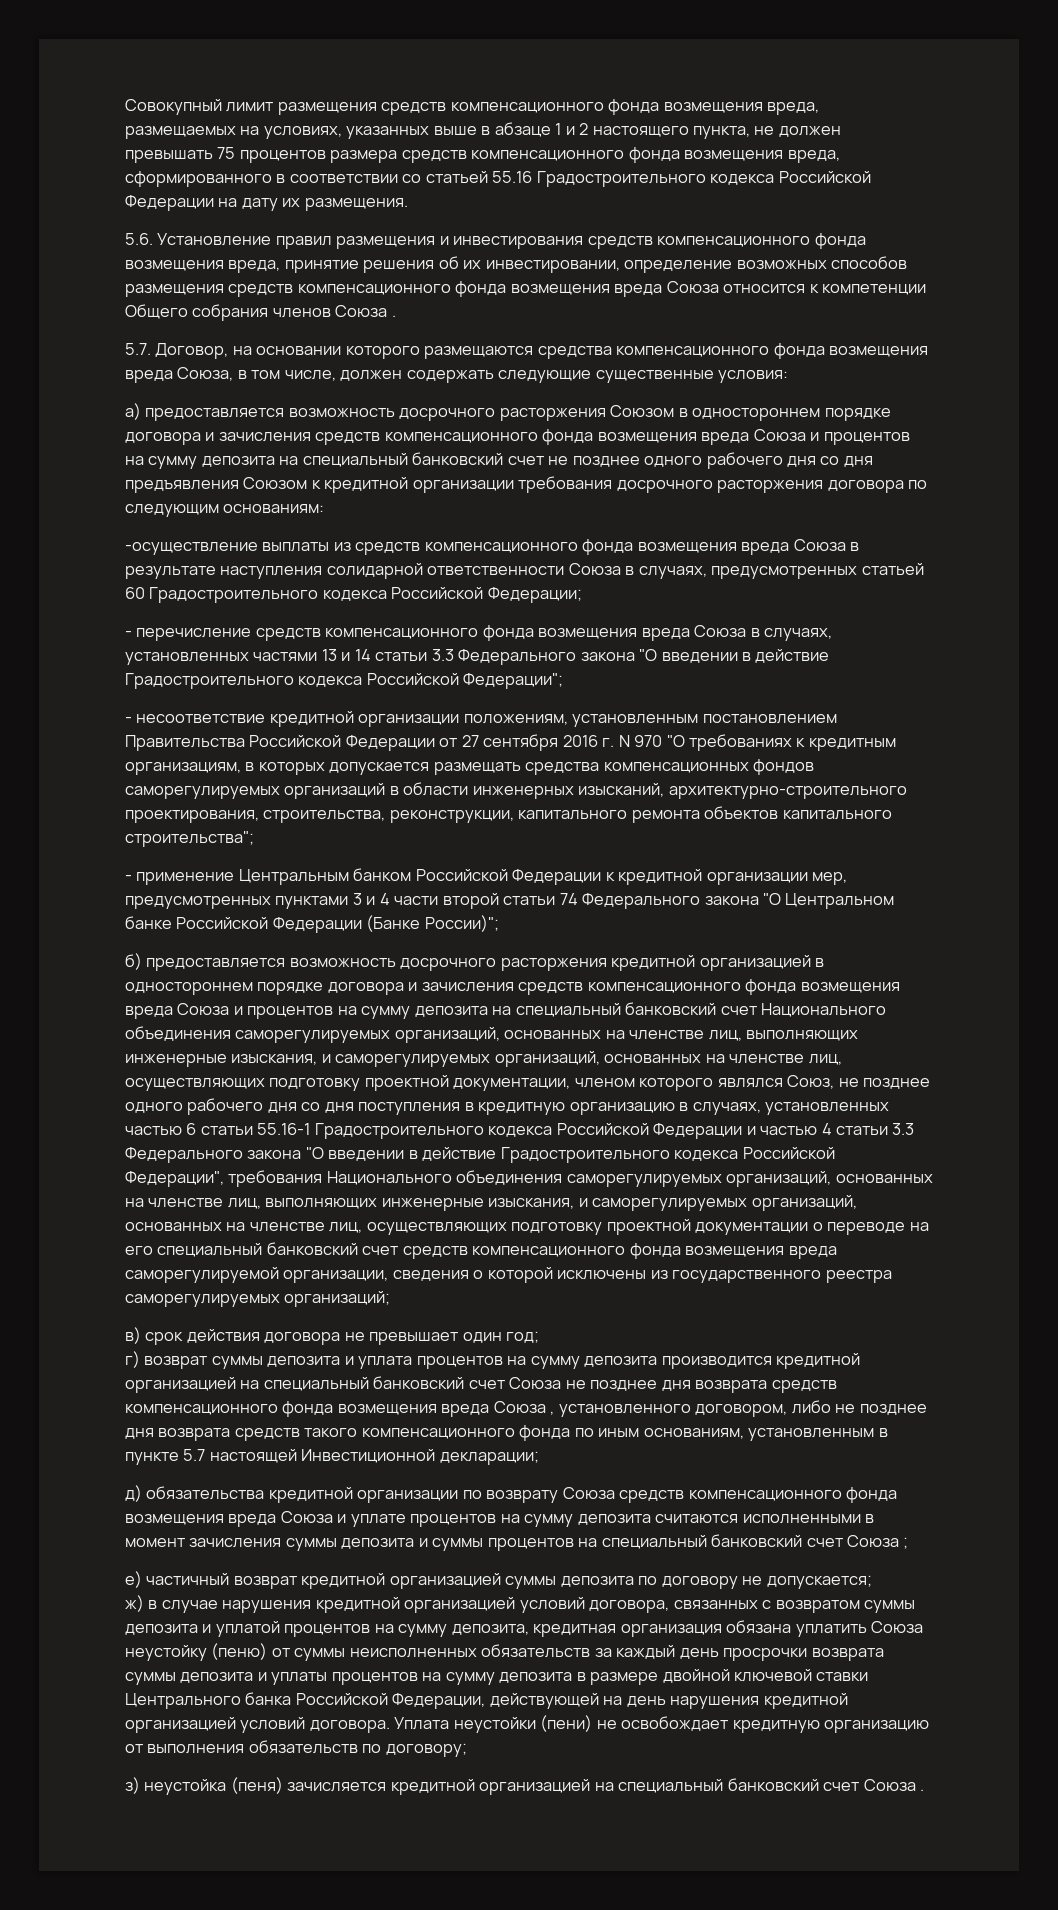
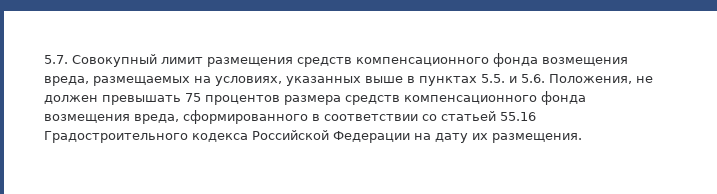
- Совокупный лимит размещения средств компенсационного фонда возмещения вреда, размещаемых на условиях, указанных выше в абзаце 1 и 2 настоящего пункта, не должен превышать 75 процентов размера средств компенсационного фонда возмещения вреда, сформированного в соответствии со статьей 55.16 Градостроительного кодекса Российской Федерации на дату их размещения.
+ 5.7. Совокупный лимит размещения средств компенсационного фонда возмещения вреда, размещаемых на условиях, указанных выше в пунктах 5.5. и 5.6. Положения, не должен превышать 75 процентов размера средств компенсационного фонда возмещения вреда, сформированного в соответствии со статьей 55.16 Градостроительного кодекса Российской Федерации на дату их размещения.
- 5.6. Установление правил размещения и инвестирования средств компенсационного фонда возмещения вреда, принятие решения об их инвестировании, определение возможных способов размещения средств компенсационного фонда возмещения вреда Союза относится к компетенции Общего собрания членов Союза .
- 5.7. Договор, на основании которого размещаются средства компенсационного фонда возмещения вреда Союза, в том числе, должен содержать следующие существенные условия:
- а) предоставляется возможность досрочного расторжения Союзом в одностороннем порядке договора и зачисления средств компенсационного фонда возмещения вреда Союза и процентов на сумму депозита на специальный банковский счет не позднее одного рабочего дня со дня предъявления Союзом к кредитной организации требования досрочного расторжения договора по следующим основаниям:
- -осуществление выплаты из средств компенсационного фонда возмещения вреда Союза в результате наступления солидарной ответственности Союза в случаях, предусмотренных статьей 60 Градостроительного кодекса Российской Федерации;
- - перечисление средств компенсационного фонда возмещения вреда Союза в случаях, установленных частями 13 и 14 статьи 3.3 Федерального закона "О введении в действие Градостроительного кодекса Российской Федерации";
- - несоответствие кредитной организации положениям, установленным постановлением Правительства Российской Федерации от 27 сентября 2016 г. N 970 "О требованиях к кредитным организациям, в которых допускается размещать средства компенсационных фондов саморегулируемых организаций в области инженерных изысканий, архитектурно-строительного проектирования, строительства, реконструкции, капитального ремонта объектов капитального строительства";
- - применение Центральным банком Российской Федерации к кредитной организации мер, предусмотренных пунктами 3 и 4 части второй статьи 74 Федерального закона "О Центральном банке Российской Федерации (Банке России)";
- б) предоставляется возможность досрочного расторжения кредитной организацией в одностороннем порядке договора и зачисления средств компенсационного фонда возмещения вреда Союза и процентов на сумму депозита на специальный банковский счет Национального объединения саморегулируемых организаций, основанных на членстве лиц, выполняющих инженерные изыскания, и саморегулируемых организаций, основанных на членстве лиц, осуществляющих подготовку проектной документации, членом которого являлся Союз, не позднее одного рабочего дня со дня поступления в кредитную организацию в случаях, установленных частью 6 статьи 55.16-1 Градостроительного кодекса Российской Федерации и частью 4 статьи 3.3 Федерального закона "О введении в действие Градостроительного кодекса Российской Федерации", требования Национального объединения саморегулируемых организаций, основанных на членстве лиц, выполняющих инженерные изыскания, и саморегулируемых организаций, основанных на членстве лиц, осуществляющих подготовку проектной документации о переводе на его специальный банковский счет средств компенсационного фонда возмещения вреда саморегулируемой организации, сведения о которой исключены из государственного реестра саморегулируемых организаций;
- в) срок действия договора не превышает один год;
- г) возврат суммы депозита и уплата процентов на сумму депозита производится кредитной организацией на специальный банковский счет Союза не позднее дня возврата средств компенсационного фонда возмещения вреда Союза , установленного договором, либо не позднее дня возврата средств такого компенсационного фонда по иным основаниям, установленным в пункте 5.7 настоящей Инвестиционной декларации;
- д) обязательства кредитной организации по возврату Союза средств компенсационного фонда возмещения вреда Союза и уплате процентов на сумму депозита считаются исполненными в момент зачисления суммы депозита и суммы процентов на специальный банковский счет Союза ;
- е) частичный возврат кредитной организацией суммы депозита по договору не допускается;
- ж) в случае нарушения кредитной организацией условий договора, связанных с возвратом суммы депозита и уплатой процентов на сумму депозита, кредитная организация обязана уплатить Союза неустойку (пеню) от суммы неисполненных обязательств за каждый день просрочки возврата суммы депозита и уплаты процентов на сумму депозита в размере двойной ключевой ставки Центрального банка Российской Федерации, действующей на день нарушения кредитной организацией условий договора. Уплата неустойки (пени) не освобождает кредитную организацию от выполнения обязательств по договору;
- з) неустойка (пеня) зачисляется кредитной организацией на специальный банковский счет Союза .

